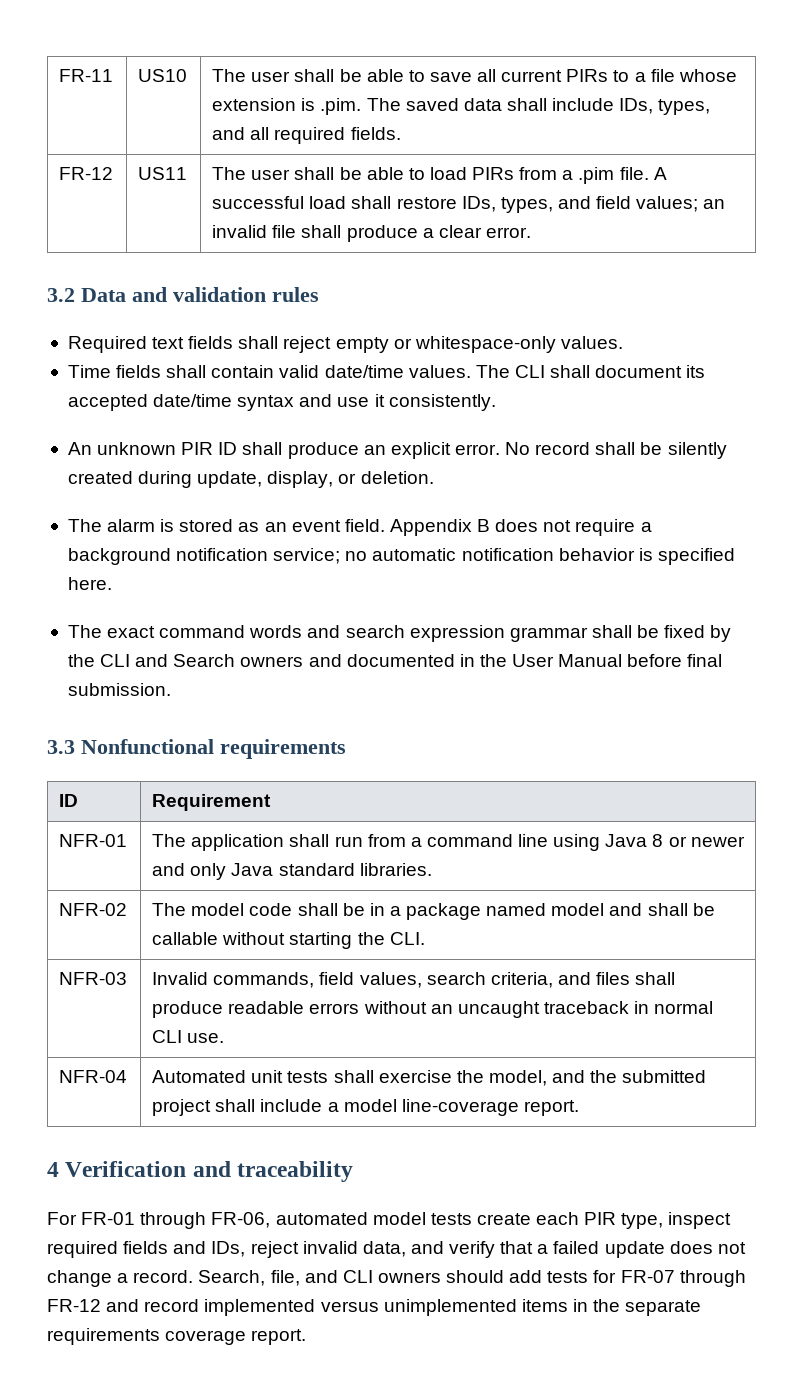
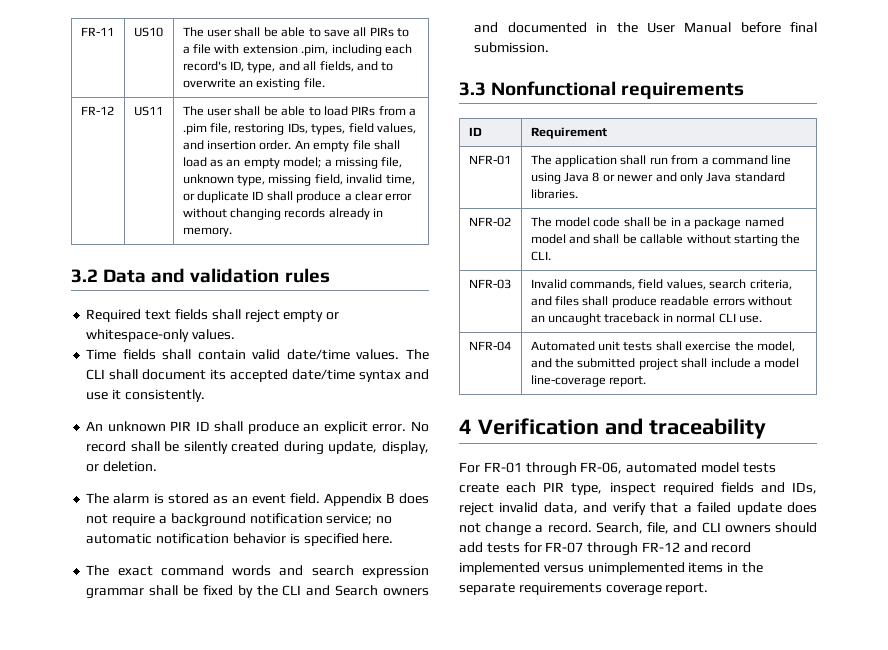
- FR-11 | US10 | The user shall be able to save all current PIRs to a file whose extension is .pim. The saved data shall include IDs, types, and all required fields.
+ FR-11 | US10 | The user shall be able to save all PIRs to a file with extension .pim, including each record's ID, type, and all fields, and to overwrite an existing file.
- The user shall be able to load PIRs from a .pim file. A successful load shall restore IDs, types, and field values; an invalid file shall produce a clear error.
+ The user shall be able to load PIRs from a .pim file, restoring IDs, types, field values, and insertion order. An empty file shall load as an empty model; a missing file, unknown type, missing field, invalid time, or duplicate ID shall produce a clear error without changing records already in memory.

